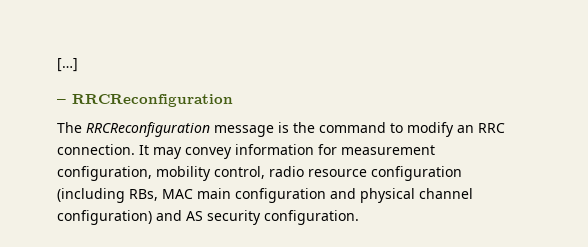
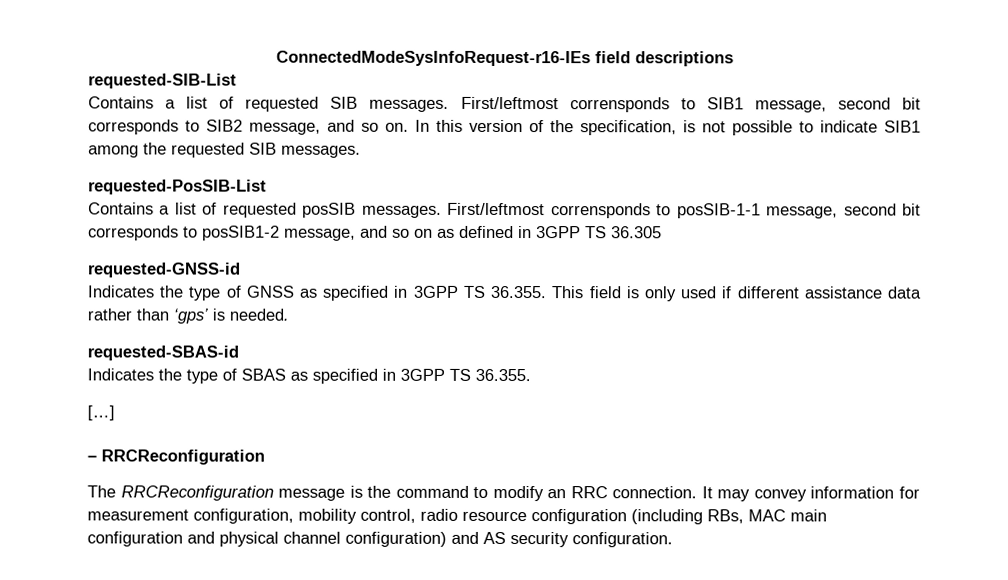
+ ConnectedModeSysInfoRequest-r16-IEs field descriptions
+ requested-SIB-List
+ Contains a list of requested SIB messages. First/leftmost corrensponds to SIB1 message, second bit corresponds to SIB2 message, and so on. In this version of the specification, is not possible to indicate SIB1 among the requested SIB messages.
+ requested-PosSIB-List
+ Contains a list of requested posSIB messages. First/leftmost corrensponds to posSIB-1-1 message, second bit corresponds to posSIB1-2 message, and so on as defined in 3GPP TS 36.305
+ requested-GNSS-id
+ Indicates the type of GNSS as specified in 3GPP TS 36.355. This field is only used if different assistance data rather than ‘gps’ is needed.
+ requested-SBAS-id
+ Indicates the type of SBAS as specified in 3GPP TS 36.355.

